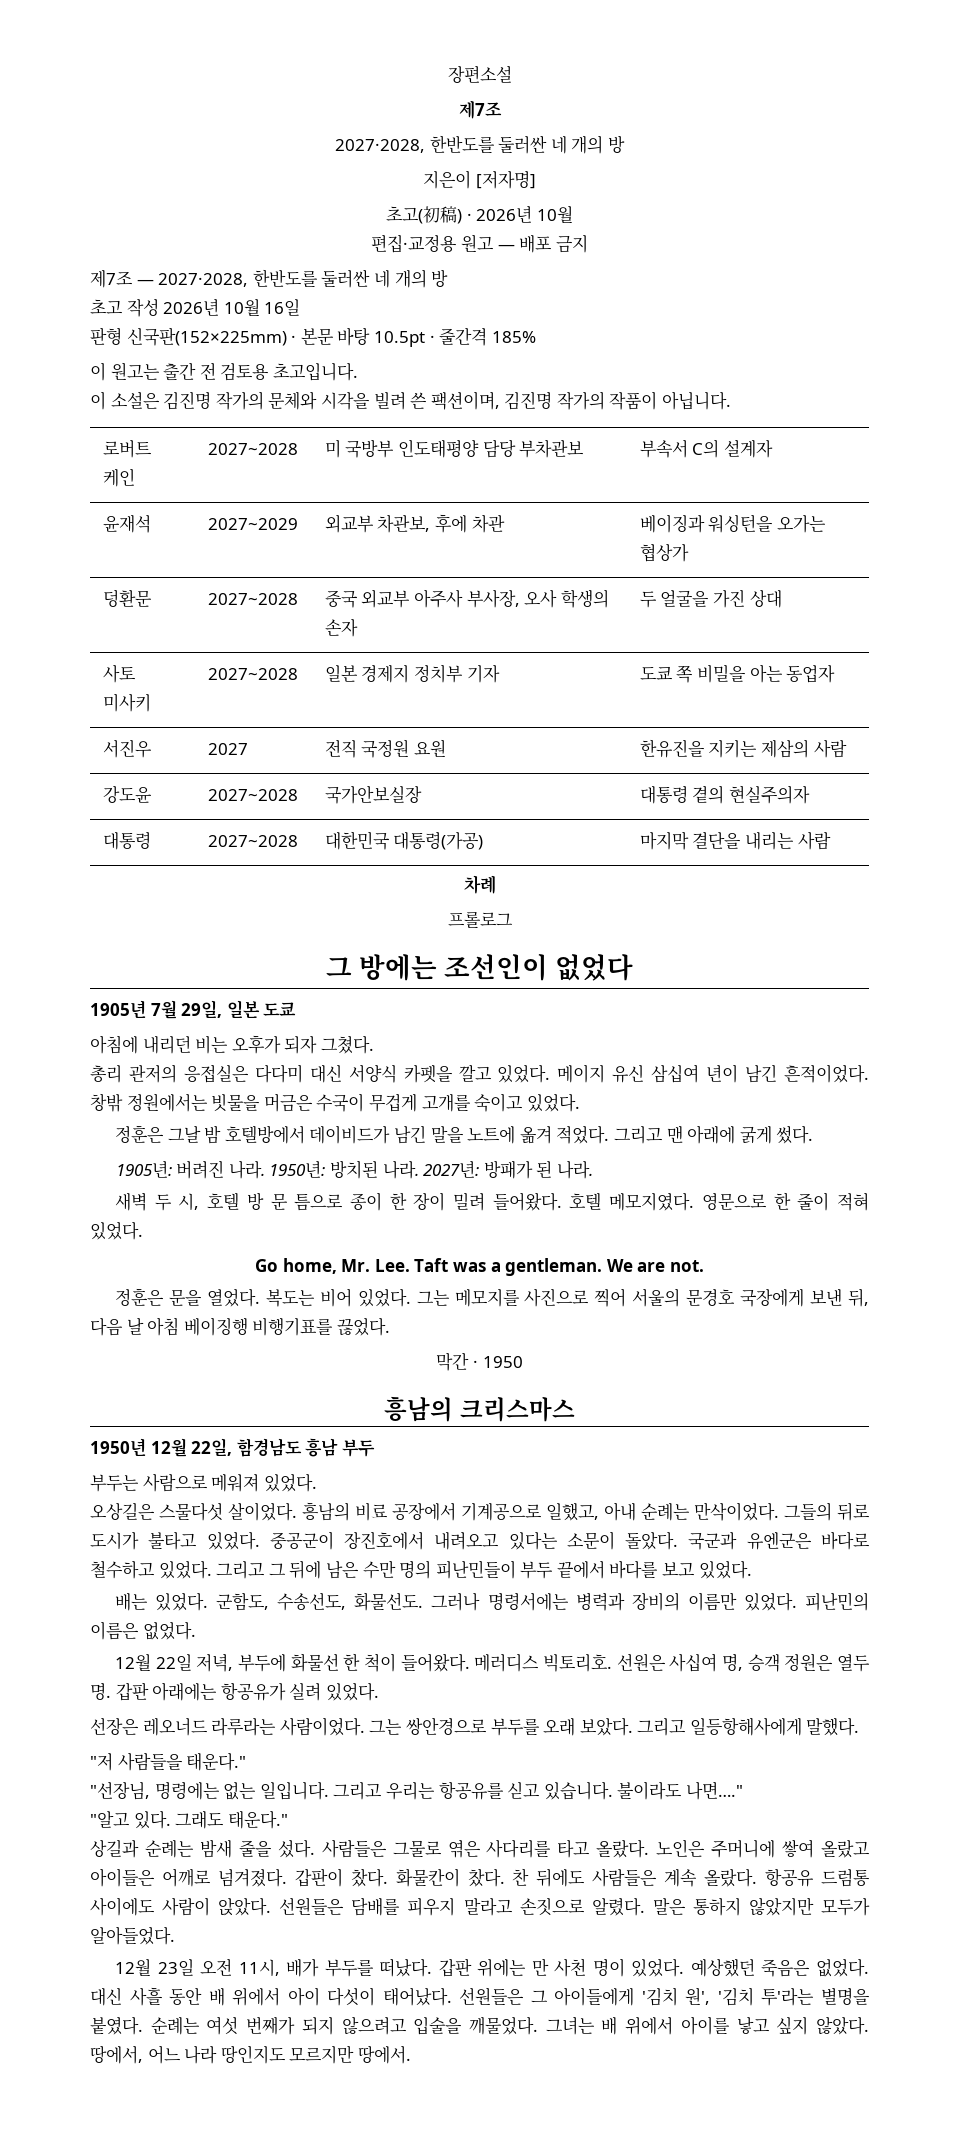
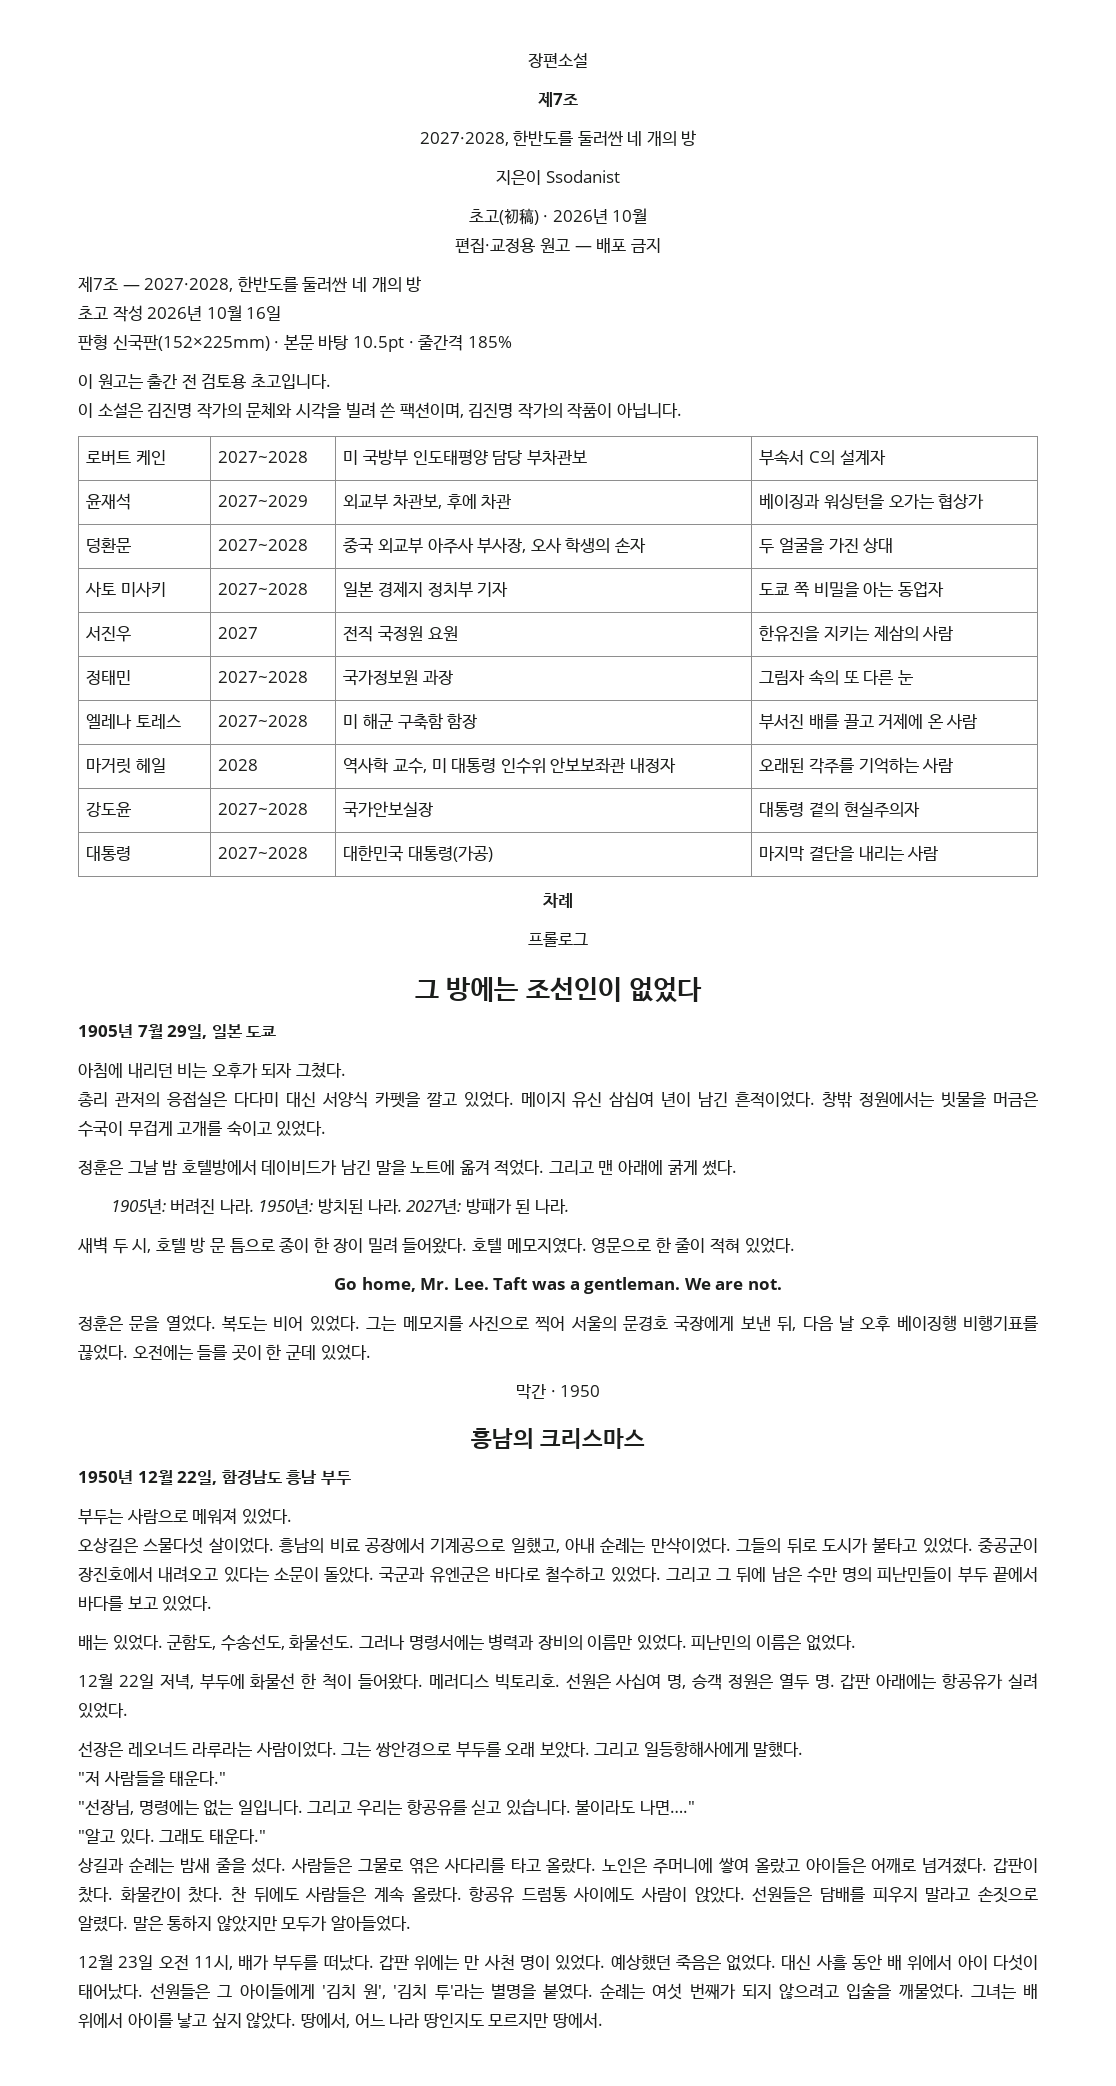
- 지은이 [저자명]
+ 지은이 Ssodanist
+ 정태민 | 2027~2028 | 국가정보원 과장 | 그림자 속의 또 다른 눈
+ 엘레나 토레스 | 2027~2028 | 미 해군 구축함 함장 | 부서진 배를 끌고 거제에 온 사람
+ 마거릿 헤일 | 2028 | 역사학 교수, 미 대통령 인수위 안보보좌관 내정자 | 오래된 각주를 기억하는 사람
- 그는 메모지를 사진으로 찍어 서울의 문경호 국장에게 보낸 뒤, 다음 날 아침 베이징행 비행기표를 끊었다.
+ 그는 메모지를 사진으로 찍어 서울의 문경호 국장에게 보낸 뒤, 다음 날 오후 베이징행 비행기표를 끊었다. 오전에는 들를 곳이 한 군데 있었다.

